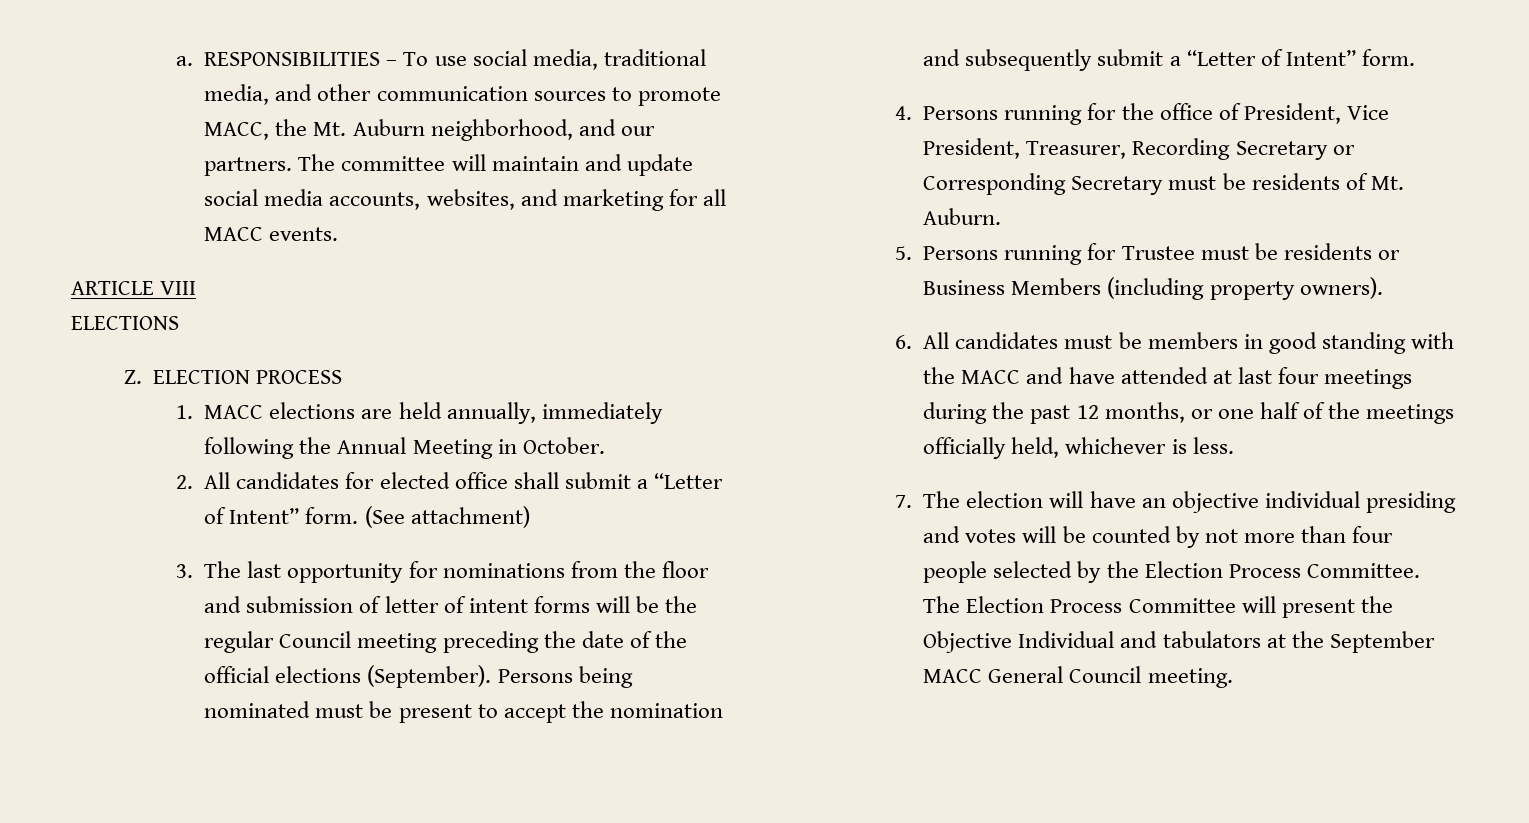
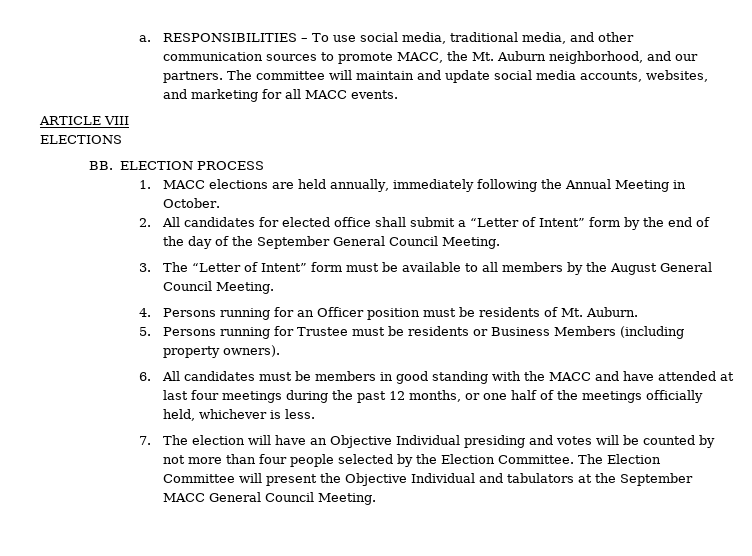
- Z. ELECTION PROCESS
+ BB. ELECTION PROCESS
- 2. All candidates for elected office shall submit a “Letter of Intent” form. (See attachment)
- 3. The last opportunity for nominations from the floor and submission of letter of intent forms will be the regular Council meeting preceding the date of the official elections (September). Persons being nominated must be present to accept the nomination and subsequently submit a “Letter of Intent” form.
- 4. Persons running for the office of President, Vice President, Treasurer, Recording Secretary or Corresponding Secretary must be residents of Mt. Auburn.
+ 2. All candidates for elected office shall submit a “Letter of Intent” form by the end of the day of the September General Council Meeting.
+ 3. The “Letter of Intent” form must be available to all members by the August General Council Meeting.
+ 4. Persons running for an Officer position must be residents of Mt. Auburn.
- 7. The election will have an objective individual presiding and votes will be counted by not more than four people selected by the Election Process Committee.
+ 7. The election will have an Objective Individual presiding and votes will be counted by not more than four people selected by the Election Committee.
- The Election Process Committee will present the Objective Individual and tabulators at the September MACC General Council meeting.
+ The Election Committee will present the Objective Individual and tabulators at the September MACC General Council Meeting.

